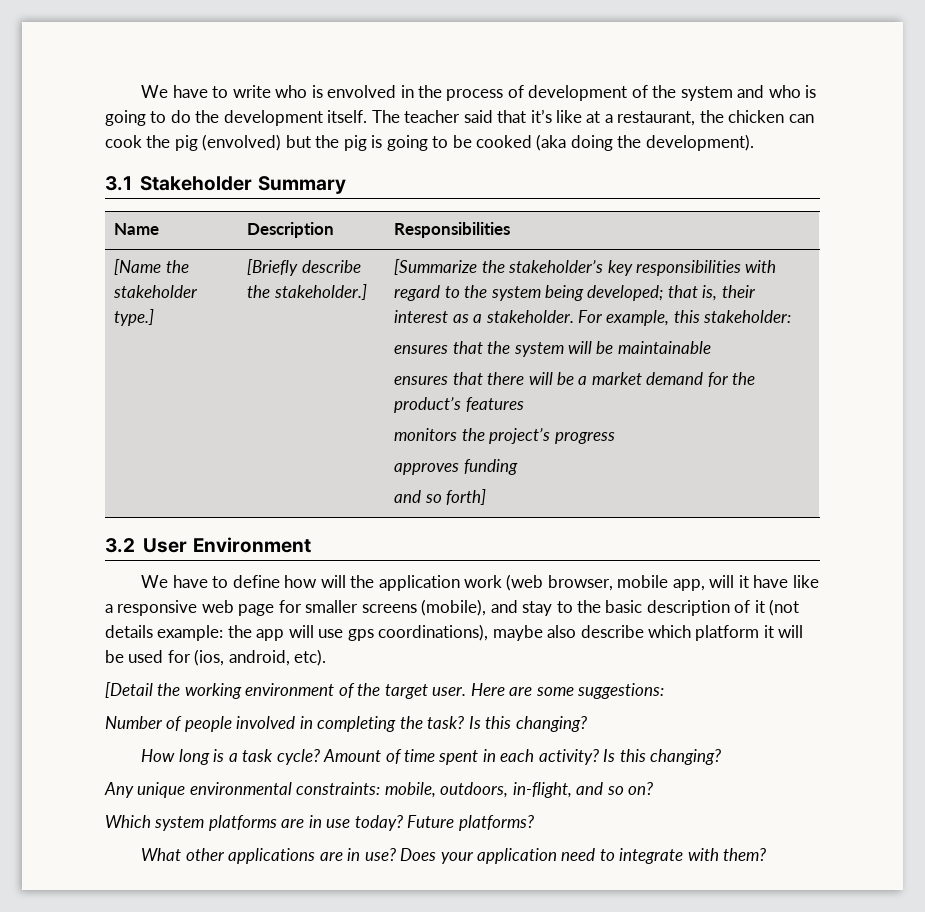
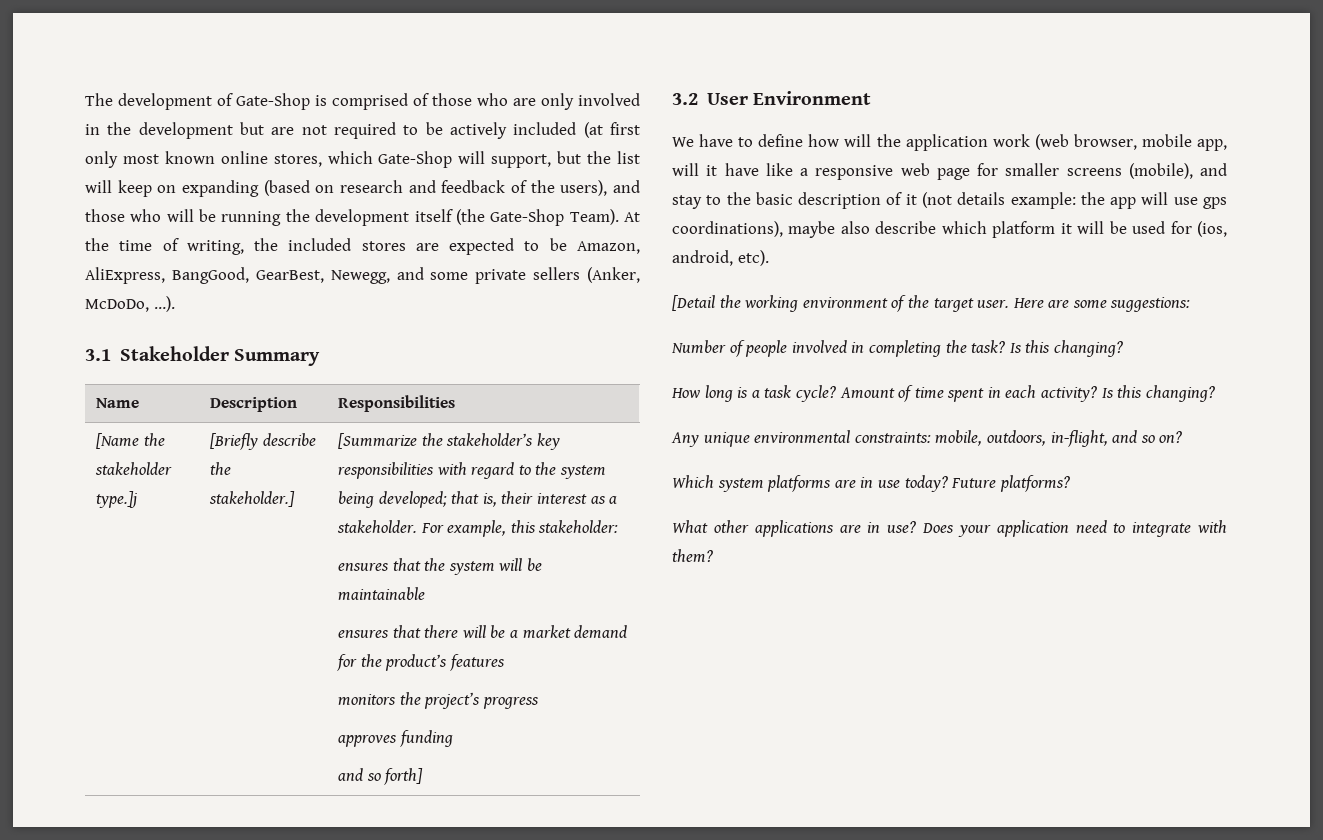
- We have to write who is envolved in the process of development of the system and who is going to do the development itself. The teacher said that it’s like at a restaurant, the chicken can cook the pig (envolved) but the pig is going to be cooked (aka doing the development).
+ The development of Gate-Shop is comprised of those who are only involved in the development but are not required to be actively included (at first only most known online stores, which Gate-Shop will support, but the list will keep on expanding (based on research and feedback of the users), and those who will be running the development itself (the Gate-Shop Team). At the time of writing, the included stores are expected to be Amazon, AliExpress, BangGood, GearBest, Newegg, and some private sellers (Anker, McDoDo, …).
- [Name the stakeholder type.]
+ [Name the stakeholder type.]j

